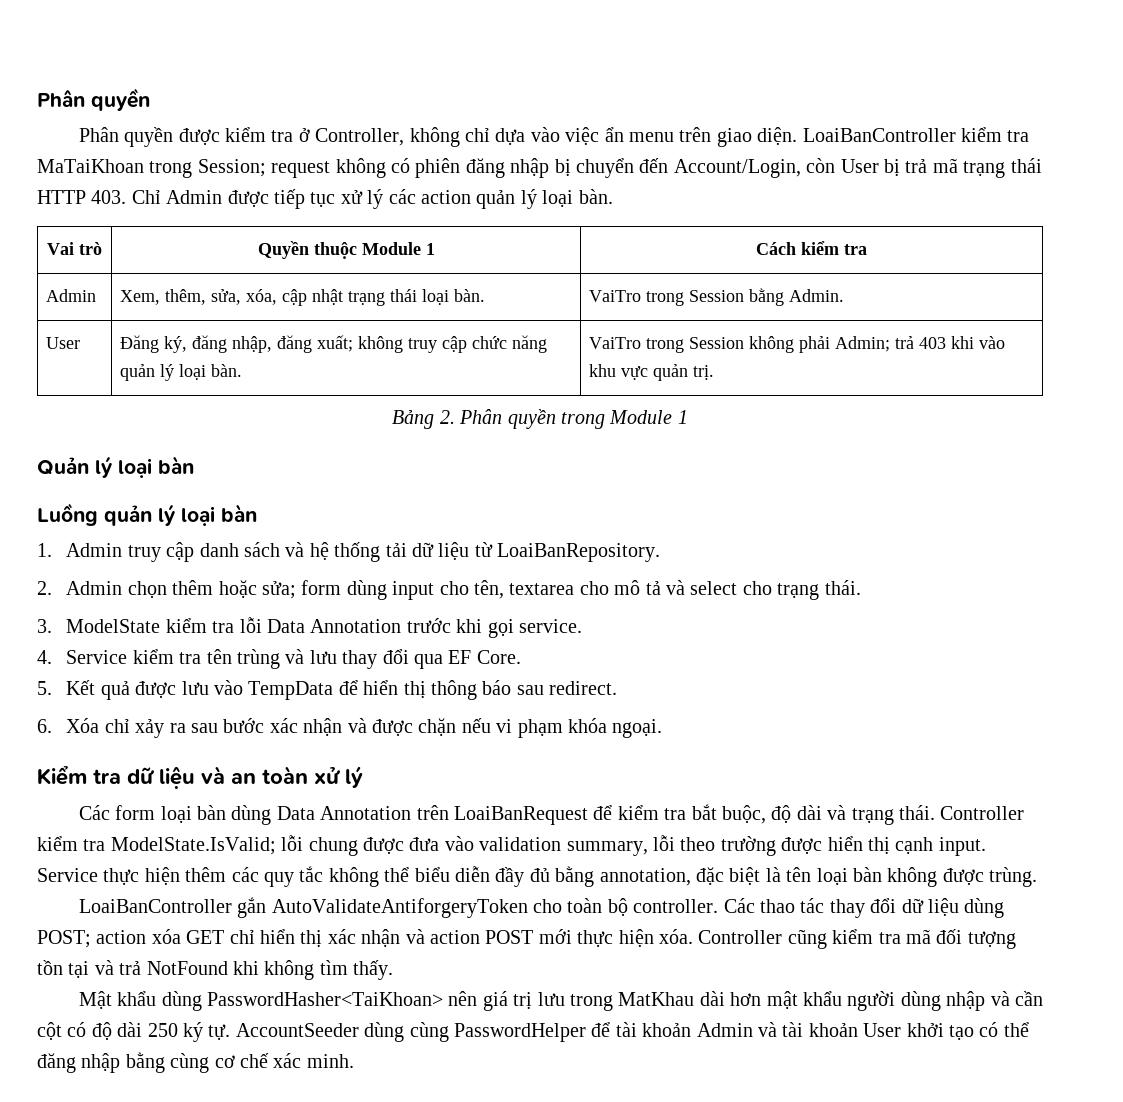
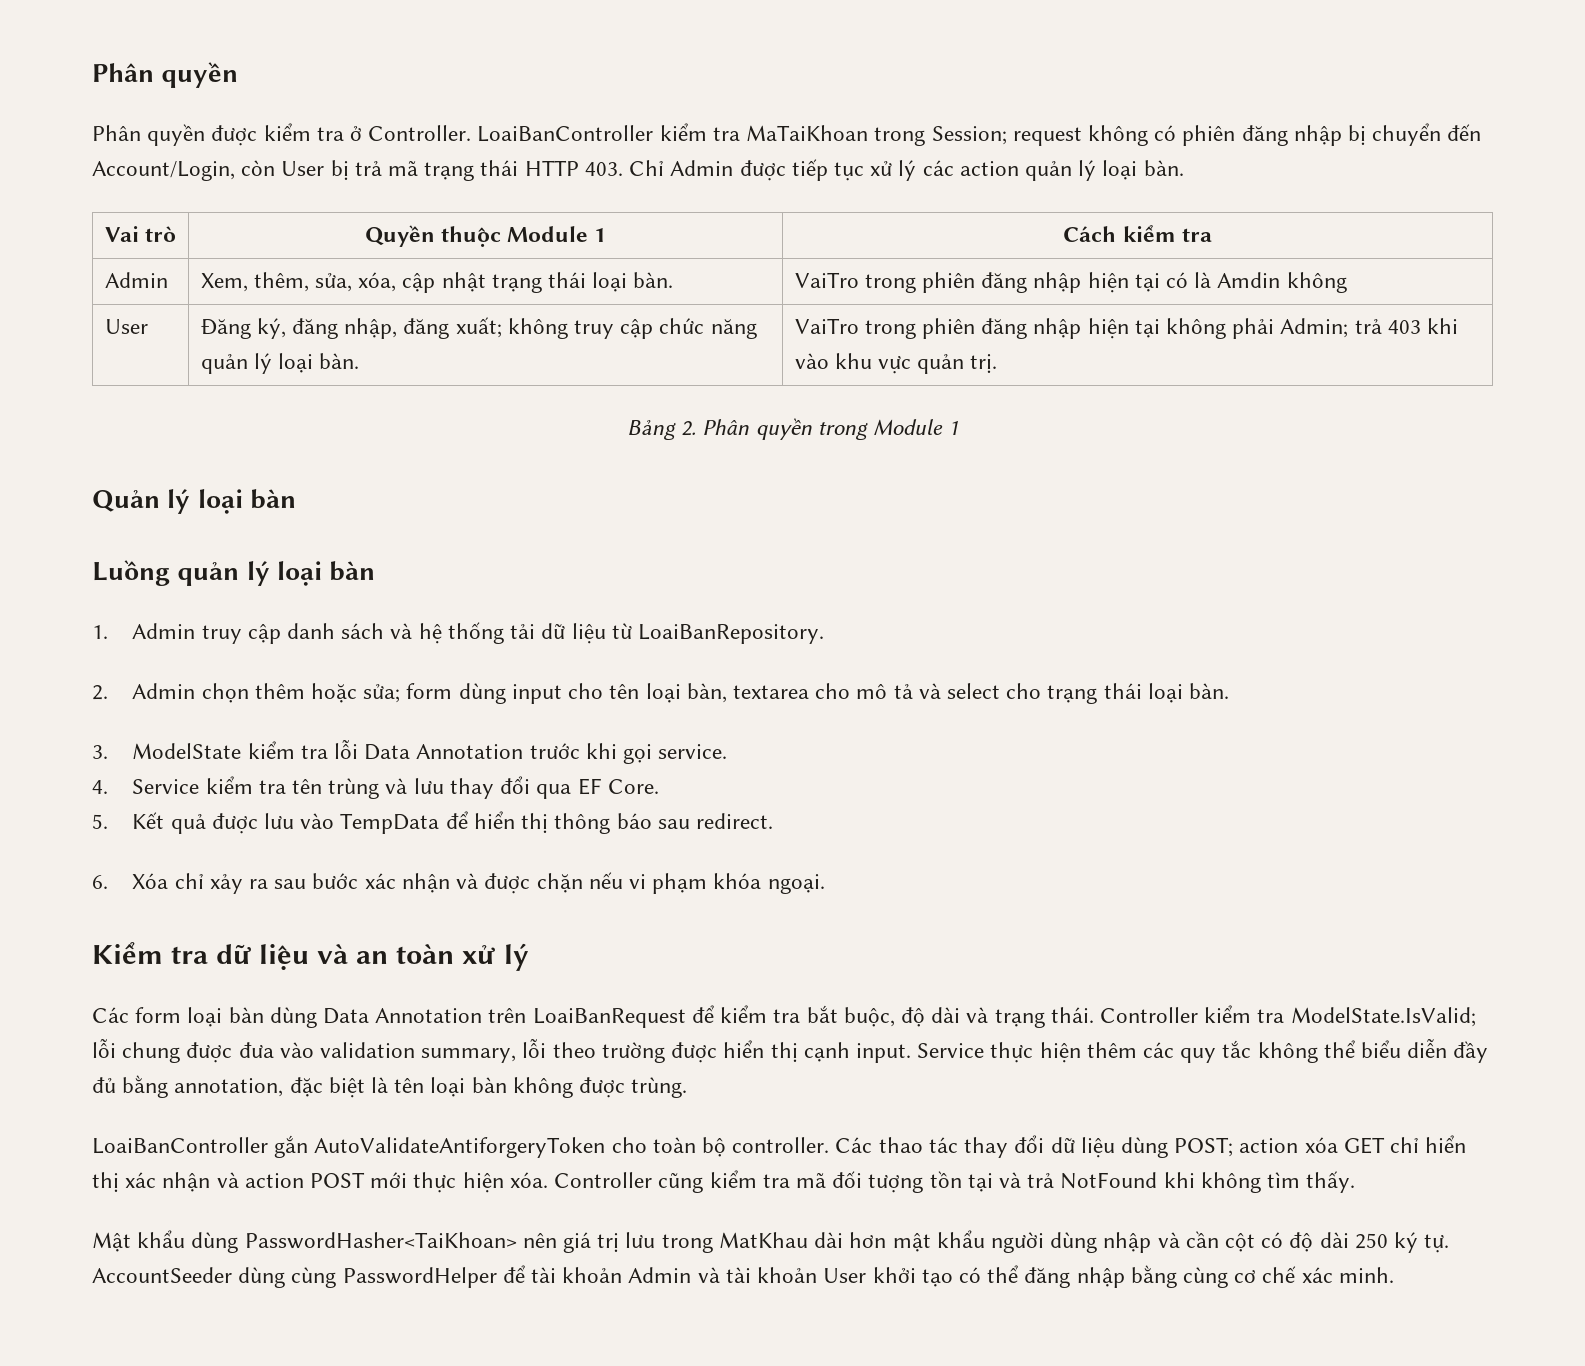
- Phân quyền được kiểm tra ở Controller, không chỉ dựa vào việc ẩn menu trên giao diện.
+ Phân quyền được kiểm tra ở Controller.
- Admin | Xem, thêm, sửa, xóa, cập nhật trạng thái loại bàn. | VaiTro trong Session bằng Admin.
+ Admin | Xem, thêm, sửa, xóa, cập nhật trạng thái loại bàn. | VaiTro trong phiên đăng nhập hiện tại có là Amdin không
- User | Đăng ký, đăng nhập, đăng xuất; không truy cập chức năng quản lý loại bàn. | VaiTro trong Session không phải Admin; trả 403 khi vào khu vực quản trị.
+ User | Đăng ký, đăng nhập, đăng xuất; không truy cập chức năng quản lý loại bàn. | VaiTro trong phiên đăng nhập hiện tại không phải Admin; trả 403 khi vào khu vực quản trị.
- 2. Admin chọn thêm hoặc sửa; form dùng input cho tên, textarea cho mô tả và select cho trạng thái.
+ 2. Admin chọn thêm hoặc sửa; form dùng input cho tên loại bàn, textarea cho mô tả và select cho trạng thái loại bàn.

